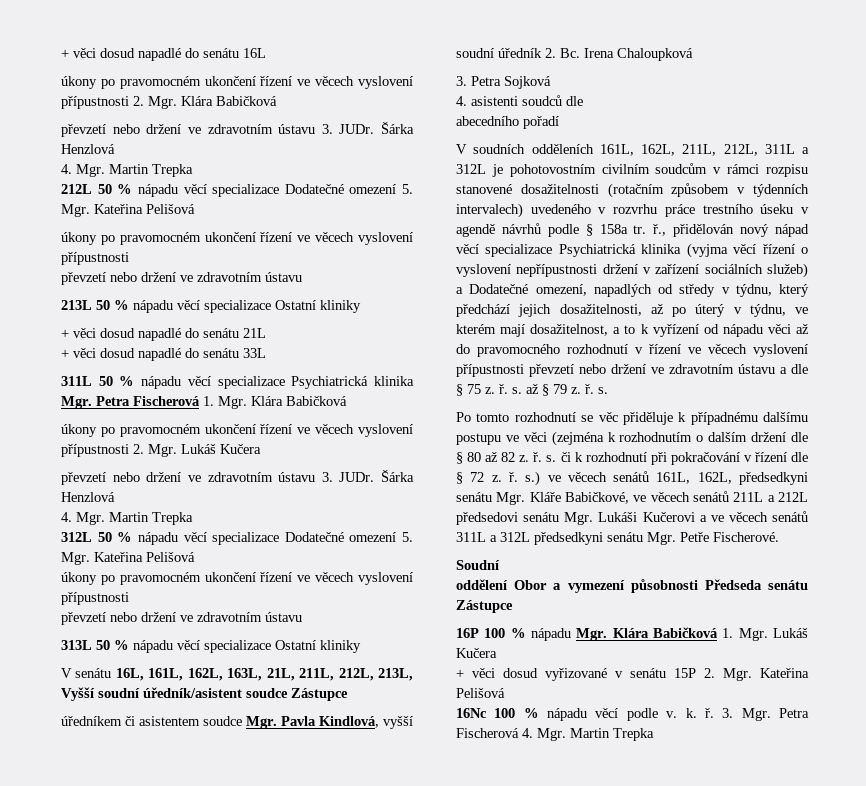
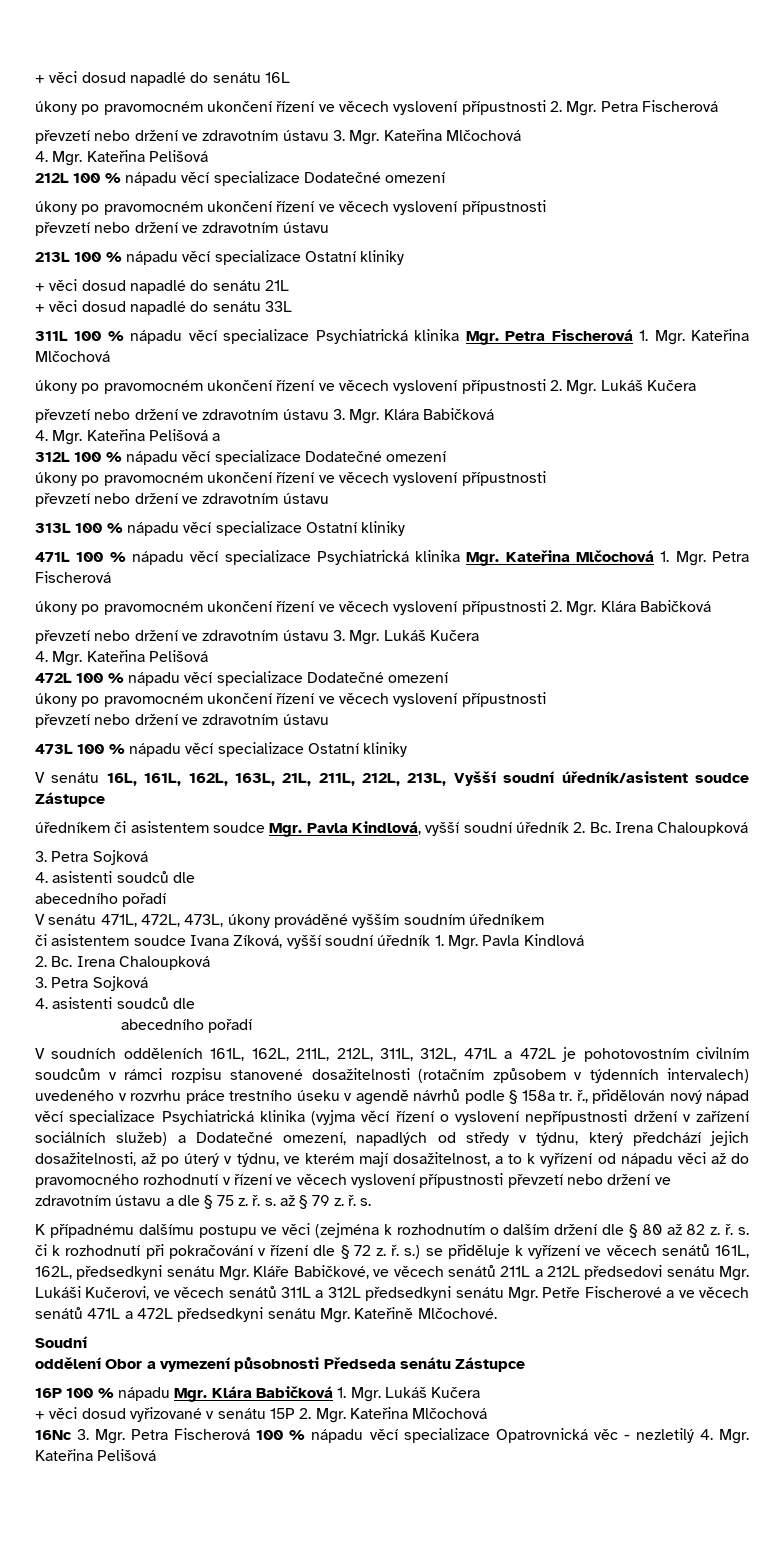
- úkony po pravomocném ukončení řízení ve věcech vyslovení přípustnosti 2. Mgr. Klára Babičková
- převzetí nebo držení ve zdravotním ústavu 3. JUDr. Šárka Henzlová
- 4. Mgr. Martin Trepka
- 212L 50 % nápadu věcí specializace Dodatečné omezení 5. Mgr. Kateřina Pelišová
+ úkony po pravomocném ukončení řízení ve věcech vyslovení přípustnosti 2. Mgr. Petra Fischerová
+ převzetí nebo držení ve zdravotním ústavu 3. Mgr. Kateřina Mlčochová
+ 4. Mgr. Kateřina Pelišová
+ 212L 100 % nápadu věcí specializace Dodatečné omezení
- 213L 50 % nápadu věcí specializace Ostatní kliniky
+ 213L 100 % nápadu věcí specializace Ostatní kliniky
- 311L 50 % nápadu věcí specializace Psychiatrická klinika Mgr. Petra Fischerová 1. Mgr. Klára Babičková
+ 311L 100 % nápadu věcí specializace Psychiatrická klinika Mgr. Petra Fischerová 1. Mgr. Kateřina Mlčochová
  úkony po pravomocném ukončení řízení ve věcech vyslovení přípustnosti 2. Mgr. Lukáš Kučera
- převzetí nebo držení ve zdravotním ústavu 3. JUDr. Šárka Henzlová
- 4. Mgr. Martin Trepka
- 312L 50 % nápadu věcí specializace Dodatečné omezení 5. Mgr. Kateřina Pelišová
+ převzetí nebo držení ve zdravotním ústavu 3. Mgr. Klára Babičková
+ 4. Mgr. Kateřina Pelišová a
+ 312L 100 % nápadu věcí specializace Dodatečné omezení
- 313L 50 % nápadu věcí specializace Ostatní kliniky
+ 313L 100 % nápadu věcí specializace Ostatní kliniky
+ 471L 100 % nápadu věcí specializace Psychiatrická klinika Mgr. Kateřina Mlčochová 1. Mgr. Petra Fischerová
+ úkony po pravomocném ukončení řízení ve věcech vyslovení přípustnosti 2. Mgr. Klára Babičková
+ převzetí nebo držení ve zdravotním ústavu 3. Mgr. Lukáš Kučera
+ 4. Mgr. Kateřina Pelišová
+ 472L 100 % nápadu věcí specializace Dodatečné omezení
+ úkony po pravomocném ukončení řízení ve věcech vyslovení přípustnosti
+ převzetí nebo držení ve zdravotním ústavu
+ 473L 100 % nápadu věcí specializace Ostatní kliniky
+ V senátu 471L, 472L, 473L, úkony prováděné vyšším soudním úředníkem
+ či asistentem soudce Ivana Zíková, vyšší soudní úředník 1. Mgr. Pavla Kindlová
+ 2. Bc. Irena Chaloupková
+ 3. Petra Sojková
+ 4. asistenti soudců dle
+ abecedního pořadí
- V soudních odděleních 161L, 162L, 211L, 212L, 311L a 312L je pohotovostním civilním soudcům v rámci rozpisu stanovené dosažitelnosti (rotačním způsobem v týdenních intervalech) uvedeného v rozvrhu práce trestního úseku v agendě návrhů podle § 158a tr. ř., přidělován nový nápad věcí specializace Psychiatrická klinika (vyjma věcí řízení o vyslovení nepřípustnosti držení v zařízení sociálních služeb) a Dodatečné omezení, napadlých od středy v týdnu, který předchází jejich dosažitelnosti, až po úterý v týdnu, ve kterém mají dosažitelnost, a to k vyřízení od nápadu věci až do pravomocného rozhodnutí v řízení ve věcech vyslovení přípustnosti převzetí nebo držení ve zdravotním ústavu a dle § 75 z. ř. s. až § 79 z. ř. s.
+ V soudních odděleních 161L, 162L, 211L, 212L, 311L, 312L, 471L a 472L je pohotovostním civilním soudcům v rámci rozpisu stanovené dosažitelnosti (rotačním způsobem v týdenních intervalech) uvedeného v rozvrhu práce trestního úseku v agendě návrhů podle § 158a tr. ř., přidělován nový nápad věcí specializace Psychiatrická klinika (vyjma věcí řízení o vyslovení nepřípustnosti držení v zařízení sociálních služeb) a Dodatečné omezení, napadlých od středy v týdnu, který předchází jejich dosažitelnosti, až po úterý v týdnu, ve kterém mají dosažitelnost, a to k vyřízení od nápadu věci až do pravomocného rozhodnutí v řízení ve věcech vyslovení přípustnosti převzetí nebo držení ve zdravotním ústavu a dle § 75 z. ř. s. až § 79 z. ř. s.
- Po tomto rozhodnutí se věc přiděluje k případnému dalšímu postupu ve věci (zejména k rozhodnutím o dalším držení dle § 80 až 82 z. ř. s. či k rozhodnutí při pokračování v řízení dle § 72 z. ř. s.) ve věcech senátů 161L, 162L, předsedkyni senátu Mgr. Kláře Babičkové, ve věcech senátů 211L a 212L předsedovi senátu Mgr. Lukáši Kučerovi a ve věcech senátů 311L a 312L předsedkyni senátu Mgr. Petře Fischerové.
+ K případnému dalšímu postupu ve věci (zejména k rozhodnutím o dalším držení dle § 80 až 82 z. ř. s. či k rozhodnutí při pokračování v řízení dle § 72 z. ř. s.) se přiděluje k vyřízení ve věcech senátů 161L, 162L, předsedkyni senátu Mgr. Kláře Babičkové, ve věcech senátů 211L a 212L předsedovi senátu Mgr. Lukáši Kučerovi, ve věcech senátů 311L a 312L předsedkyni senátu Mgr. Petře Fischerové a ve věcech senátů 471L a 472L předsedkyni senátu Mgr. Kateřině Mlčochové.
- + věci dosud vyřizované v senátu 15P 2. Mgr. Kateřina Pelišová
+ + věci dosud vyřizované v senátu 15P 2. Mgr. Kateřina Mlčochová
- 16Nc 100 % nápadu věcí podle v. k. ř. 3. Mgr. Petra Fischerová 4. Mgr. Martin Trepka
+ 16Nc 3. Mgr. Petra Fischerová 100 % nápadu věcí specializace Opatrovnická věc - nezletilý 4. Mgr. Kateřina Pelišová

